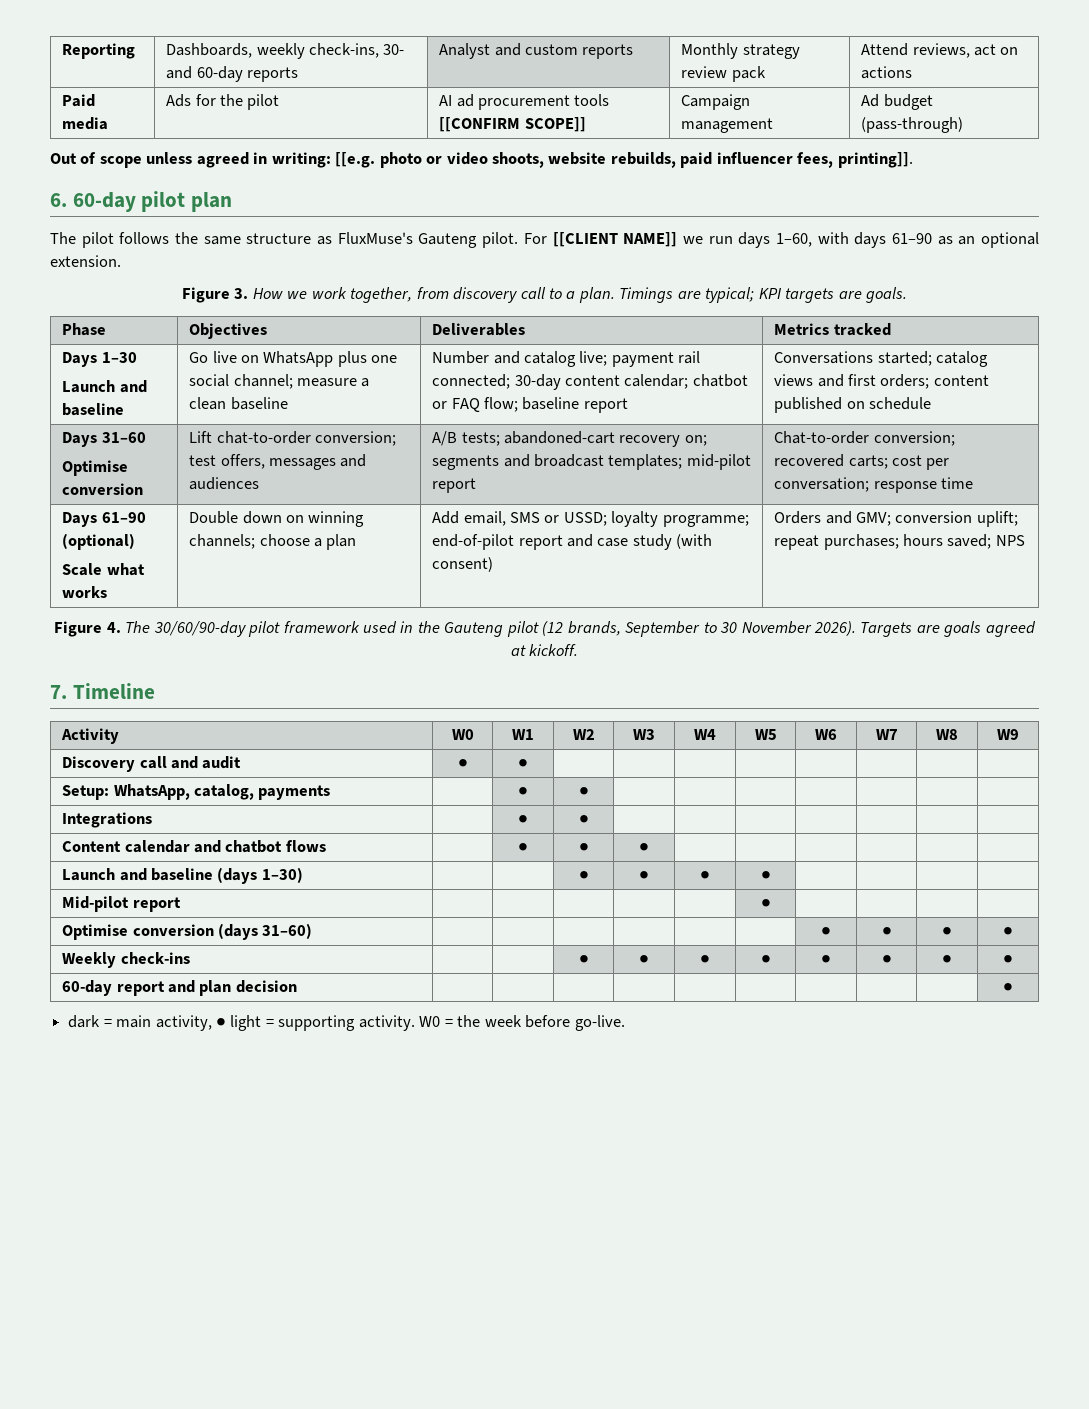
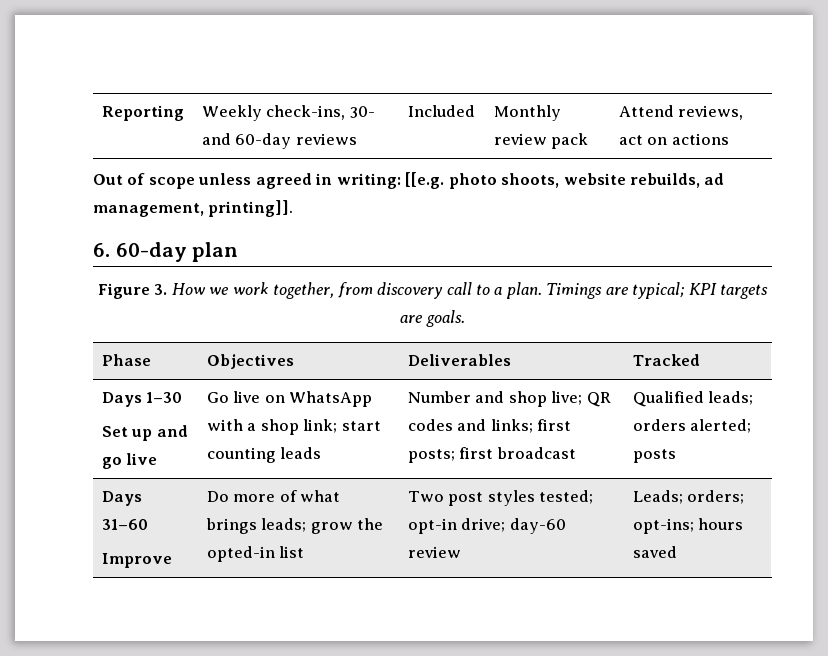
- Reporting | Dashboards, weekly check-ins, 30- and 60-day reports | Analyst and custom reports | Monthly strategy review pack | Attend reviews, act on actions
+ Reporting | Weekly check-ins, 30- and 60-day reviews | Included | Monthly review pack | Attend reviews, act on actions
- Paid media | Ads for the pilot | AI ad procurement tools [[CONFIRM SCOPE]] | Campaign management | Ad budget (pass-through)
- Out of scope unless agreed in writing: [[e.g. photo or video shoots, website rebuilds, paid influencer fees, printing]].
+ Out of scope unless agreed in writing: [[e.g. photo shoots, website rebuilds, ad management, printing]].
- 6. 60-day pilot plan
- The pilot follows the same structure as FluxMuse's Gauteng pilot. For [[CLIENT NAME]] we run days 1–60, with days 61–90 as an optional extension.
+ 6. 60-day plan
- Phase | Objectives | Deliverables | Metrics tracked
+ Phase | Objectives | Deliverables | Tracked
  Days 1–30
- Launch and baseline
+ Set up and go live
- Go live on WhatsApp plus one social channel; measure a clean baseline | Number and catalog live; payment rail connected; 30-day content calendar; chatbot or FAQ flow; baseline report | Conversations started; catalog views and first orders; content published on schedule
+ Go live on WhatsApp with a shop link; start counting leads | Number and shop live; QR codes and links; first posts; first broadcast | Qualified leads; orders alerted; posts
  Days 31–60
- Optimise conversion | Lift chat-to-order conversion; test offers, messages and audiences | A/B tests; abandoned-cart recovery on; segments and broadcast templates; mid-pilot report | Chat-to-order conversion; recovered carts; cost per conversation; response time
- Days 61–90 (optional)
- Scale what works | Double down on winning channels; choose a plan | Add email, SMS or USSD; loyalty programme; end-of-pilot report and case study (with consent) | Orders and GMV; conversion uplift; repeat purchases; hours saved; NPS
- Figure 4. The 30/60/90-day pilot framework used in the Gauteng pilot (12 brands, September to 30 November 2026). Targets are goals agreed at kickoff.
- 7. Timeline
- Activity | W0 | W1 | W2 | W3 | W4 | W5 | W6 | W7 | W8 | W9
- Discovery call and audit | ● | ● | | | | | | | |
- Setup: WhatsApp, catalog, payments | | ● | ● | | | | | | |
- Integrations | | ● | ● | | | | | | |
- Content calendar and chatbot flows | | ● | ● | ● | | | | | |
- Launch and baseline (days 1–30) | | | ● | ● | ● | ● | | | |
- Mid-pilot report | | | | | | ● | | | |
- Optimise conversion (days 31–60) | | | | | | | ● | ● | ● | ●
- Weekly check-ins | | | ● | ● | ● | ● | ● | ● | ● | ●
- 60-day report and plan decision | | | | | | | | | | ●
- dark = main activity, ● light = supporting activity. W0 = the week before go-live.
+ Improve | Do more of what brings leads; grow the opted-in list | Two post styles tested; opt-in drive; day-60 review | Leads; orders; opt-ins; hours saved

